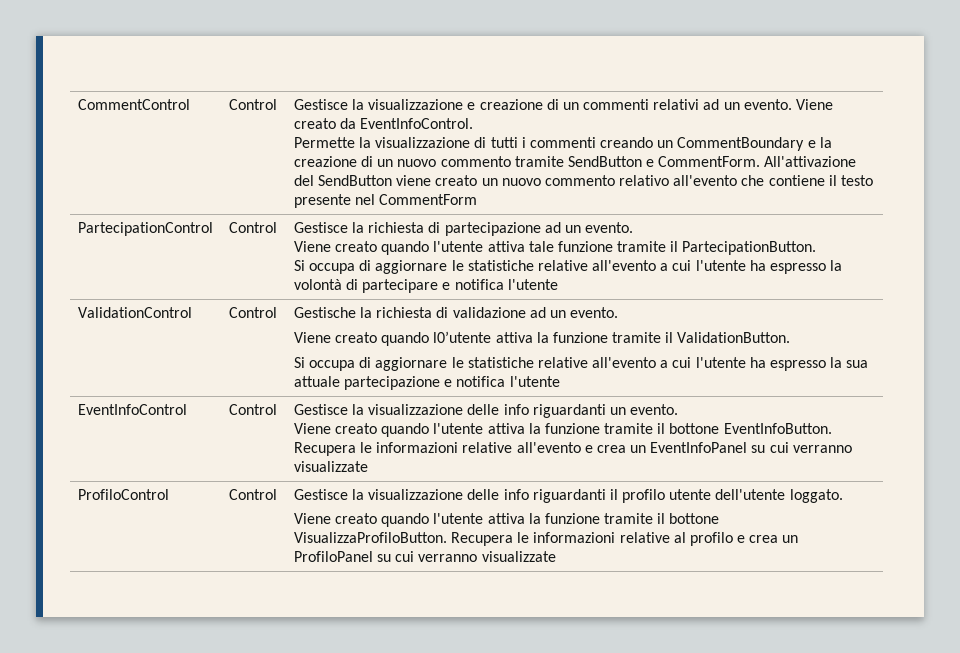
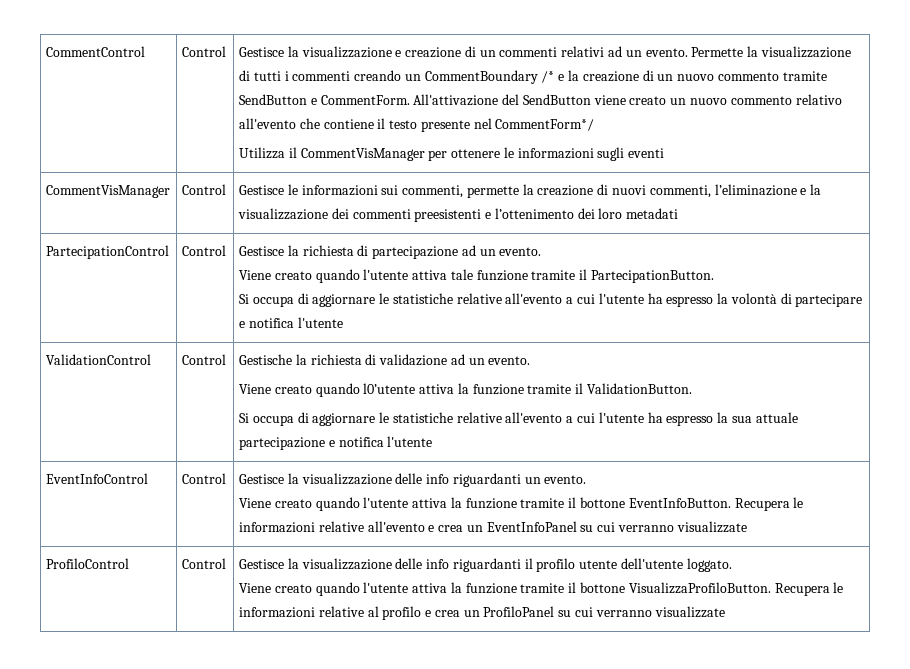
- Gestisce la visualizzazione e creazione di un commenti relativi ad un evento. Viene creato da EventInfoControl.
- Permette la visualizzazione di tutti i commenti creando un CommentBoundary e la creazione di un nuovo commento tramite SendButton e CommentForm.
+ Gestisce la visualizzazione e creazione di un commenti relativi ad un evento. Permette la visualizzazione di tutti i commenti creando un CommentBoundary /* e la creazione di un nuovo commento tramite SendButton e CommentForm.
- All'attivazione del SendButton viene creato un nuovo commento relativo all'evento che contiene il testo presente nel CommentForm
+ All'attivazione del SendButton viene creato un nuovo commento relativo all'evento che contiene il testo presente nel CommentForm*/
+ Utilizza il CommentVisManager per ottenere le informazioni sugli eventi
+ CommentVisManager | Control | Gestisce le informazioni sui commenti, permette la creazione di nuovi commenti, l’eliminazione e la visualizzazione dei commenti preesistenti e l’ottenimento dei loro metadati

